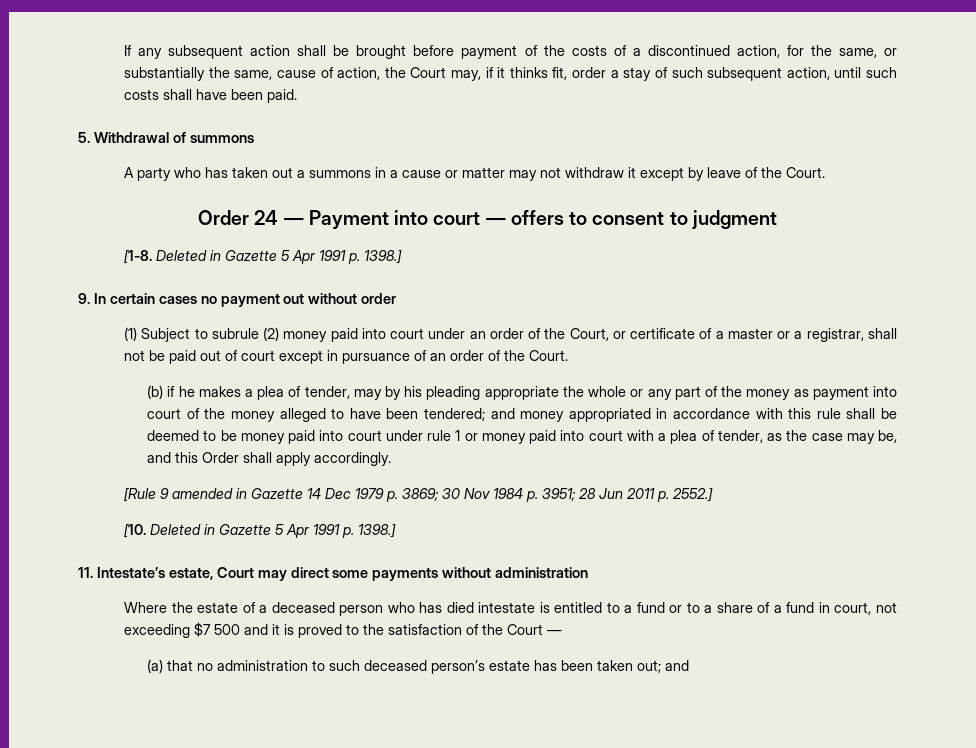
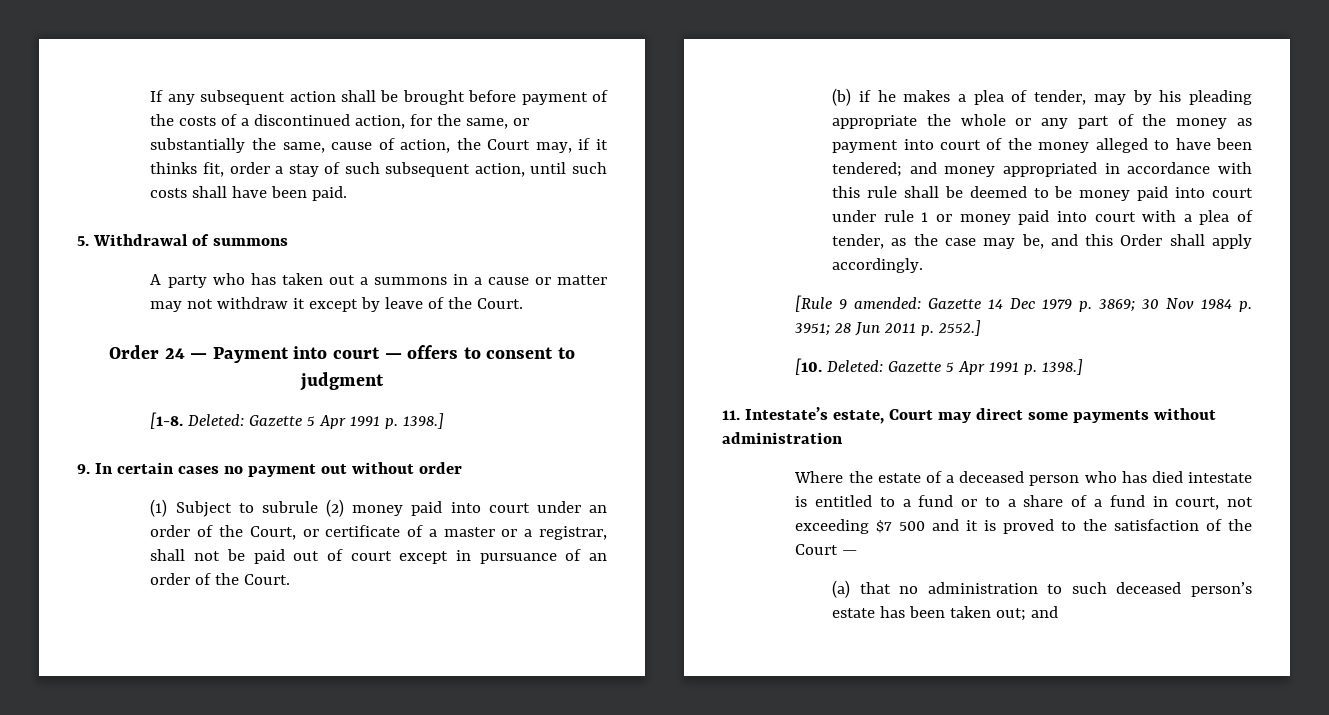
- [1-8. Deleted in Gazette 5 Apr 1991 p. 1398.]
+ [1-8. Deleted: Gazette 5 Apr 1991 p. 1398.]
- [Rule 9 amended in Gazette 14 Dec 1979 p. 3869; 30 Nov 1984 p. 3951; 28 Jun 2011 p. 2552.]
+ [Rule 9 amended: Gazette 14 Dec 1979 p. 3869; 30 Nov 1984 p. 3951; 28 Jun 2011 p. 2552.]
- [10. Deleted in Gazette 5 Apr 1991 p. 1398.]
+ [10. Deleted: Gazette 5 Apr 1991 p. 1398.]

